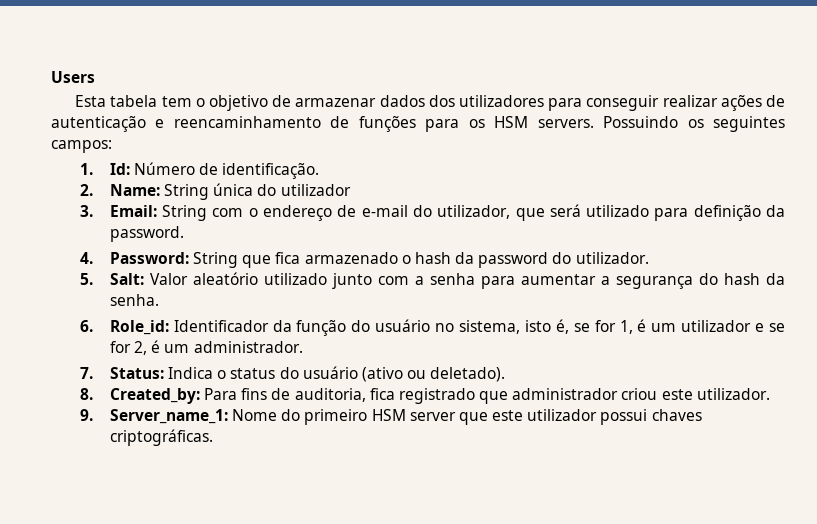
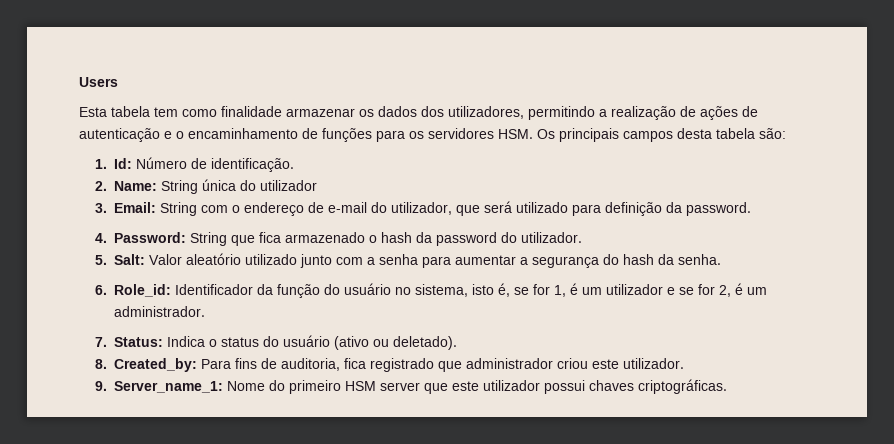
- Esta tabela tem o objetivo de armazenar dados dos utilizadores para conseguir realizar ações de autenticação e reencaminhamento de funções para os HSM servers. Possuindo os seguintes campos:
+ Esta tabela tem como finalidade armazenar os dados dos utilizadores, permitindo a realização de ações de autenticação e o encaminhamento de funções para os servidores HSM. Os principais campos desta tabela são:

